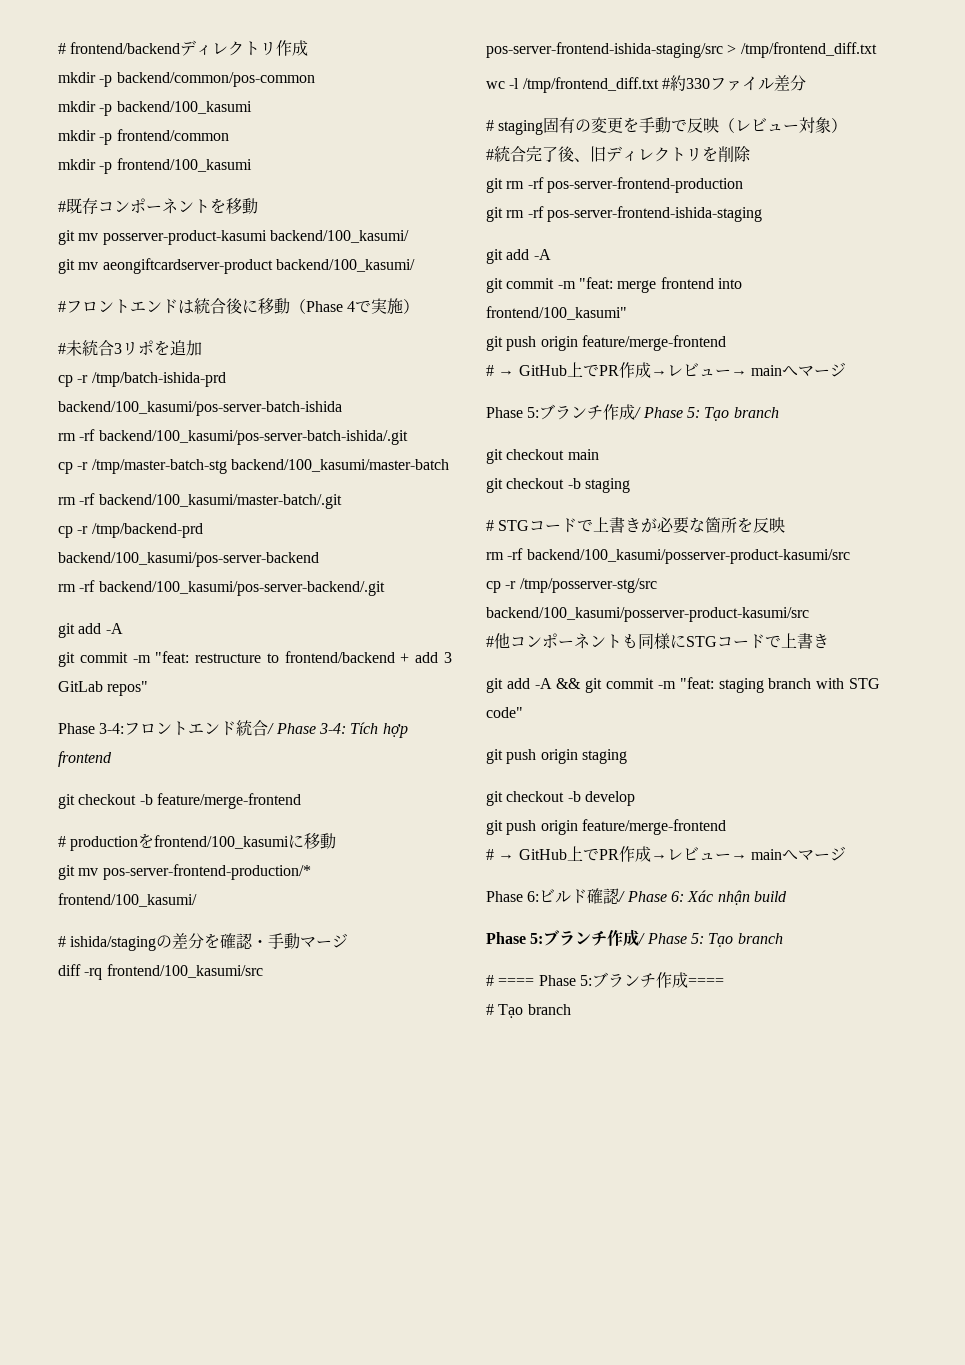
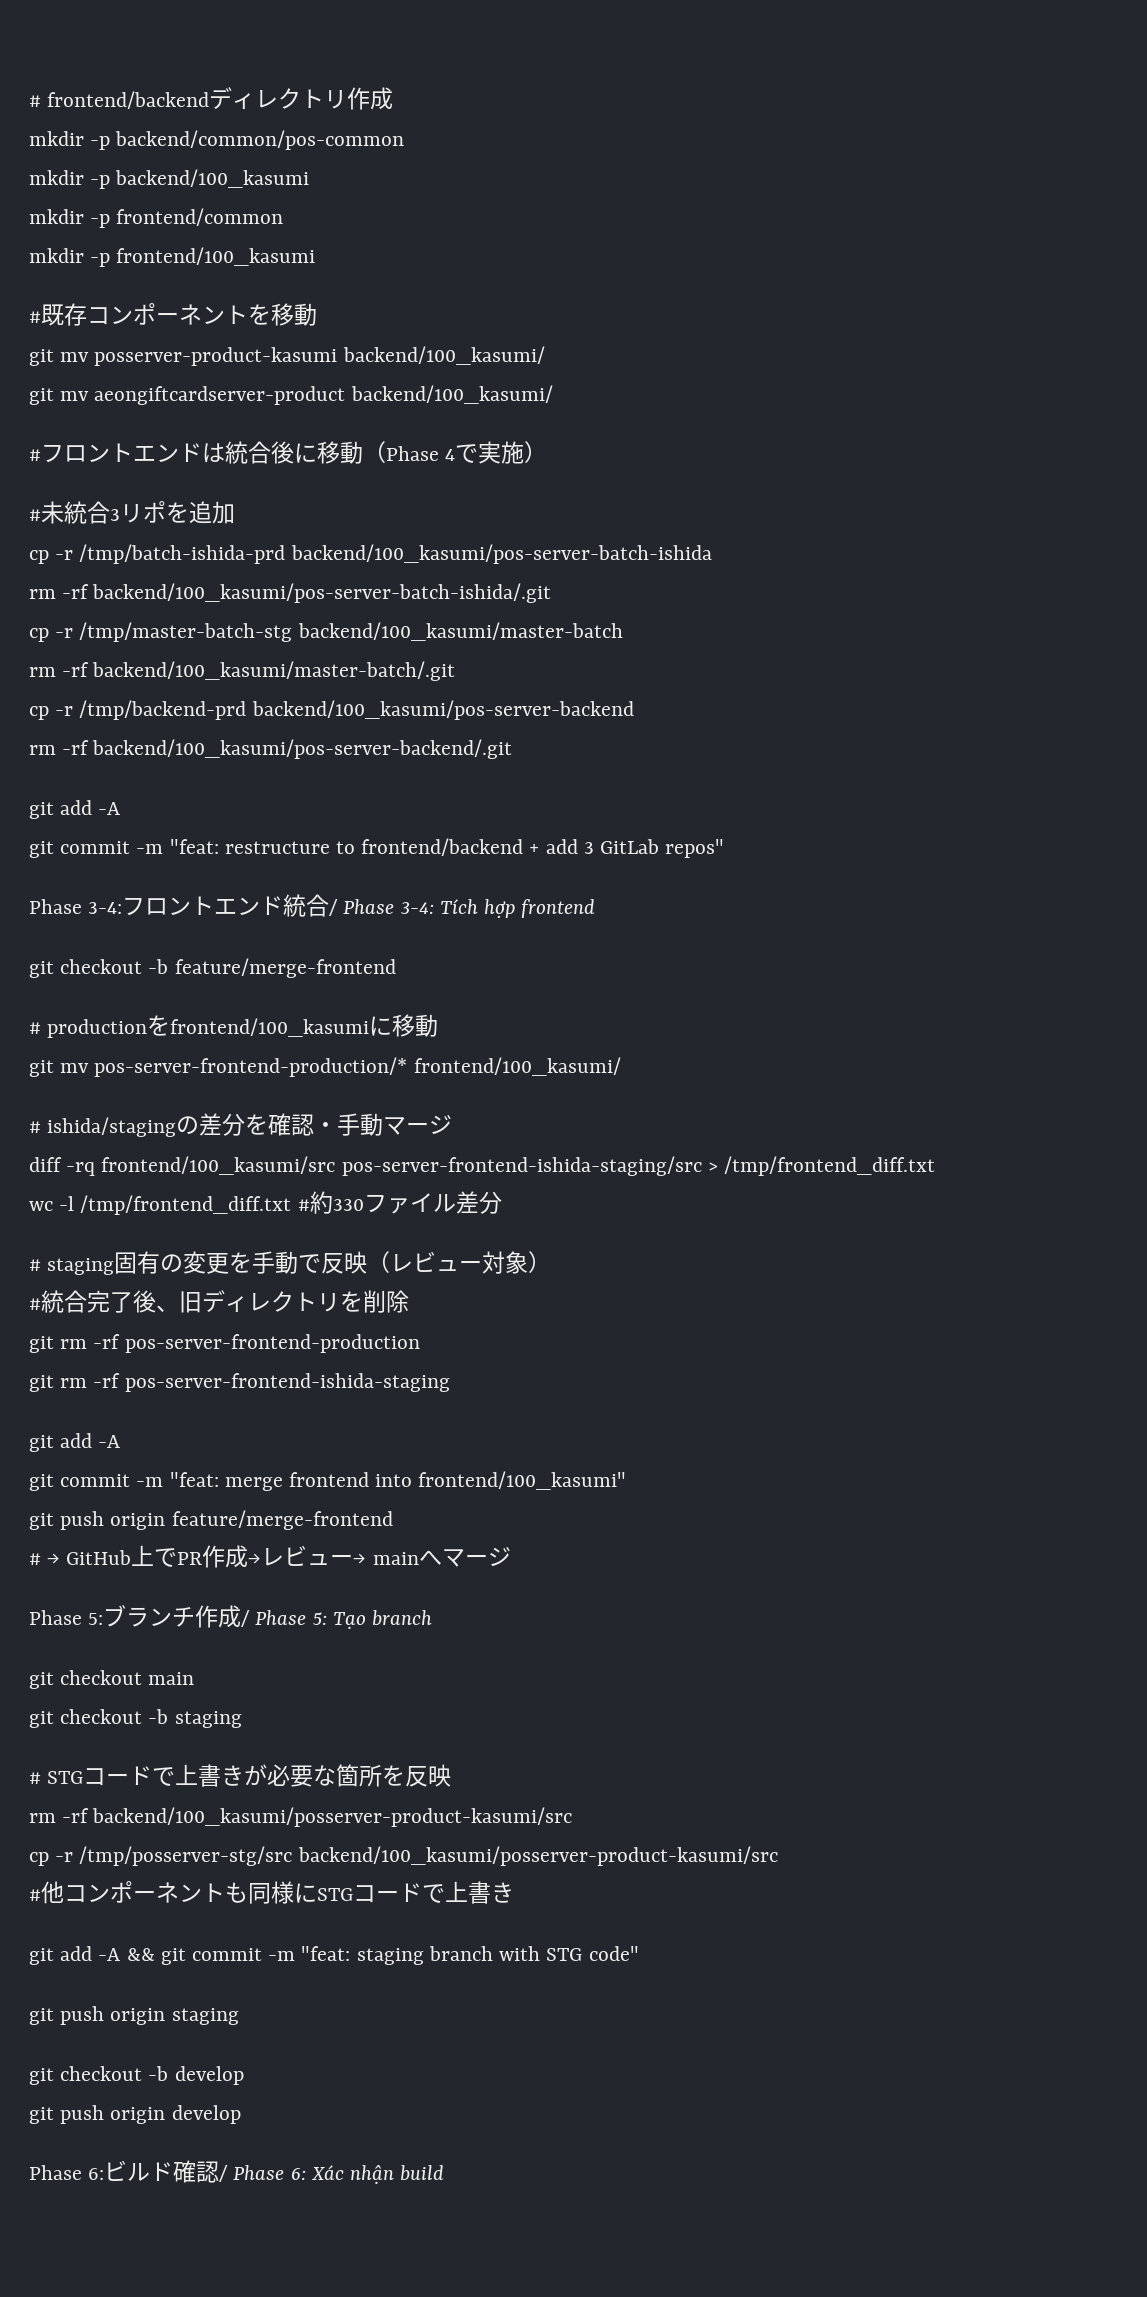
  git checkout -b develop
- git push origin feature/merge-frontend
- # → GitHub上でPR作成→レビュー→ mainへマージ
+ git push origin develop
  Phase 6:ビルド確認/ Phase 6: Xác nhận build
- Phase 5:ブランチ作成/ Phase 5: Tạo branch
- # ==== Phase 5:ブランチ作成====
- # Tạo branch

